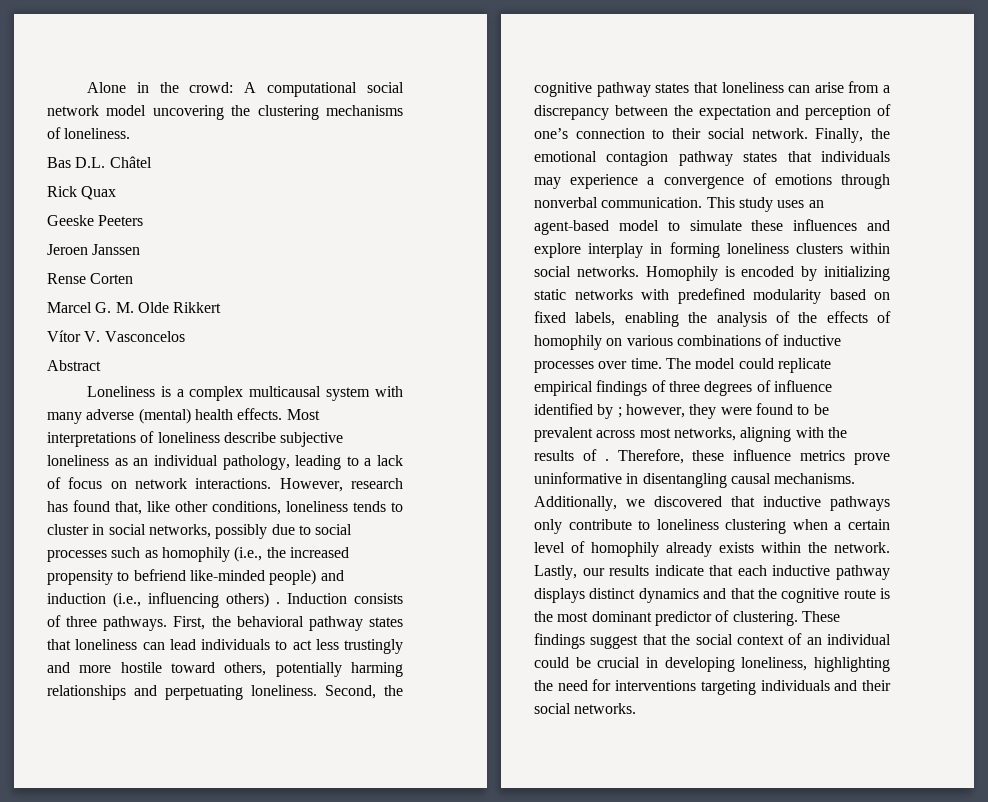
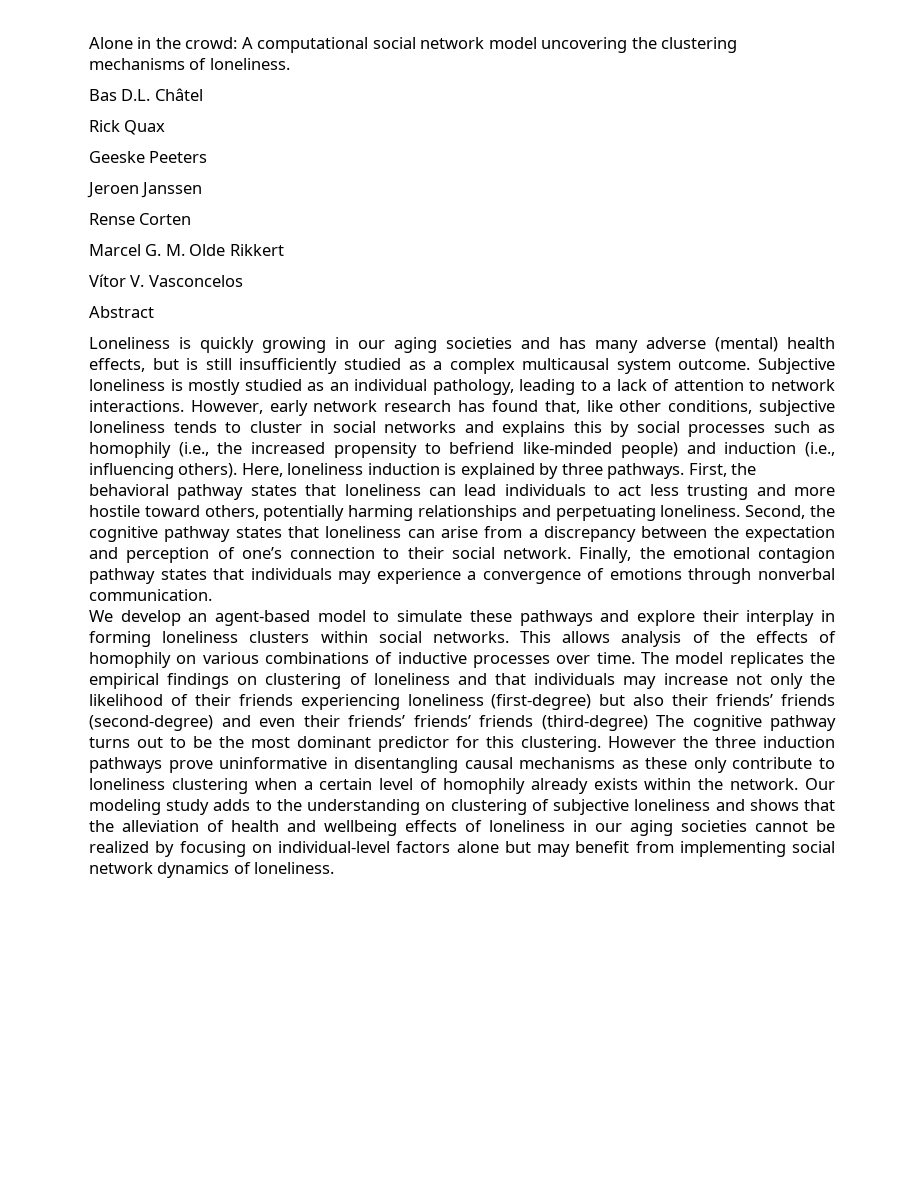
- Loneliness is a complex multicausal system with many adverse (mental) health effects. Most interpretations of loneliness describe subjective loneliness as an individual pathology, leading to a lack of focus on network interactions.
+ Loneliness is quickly growing in our aging societies and has many adverse (mental) health effects, but is still insufficiently studied as a complex multicausal system outcome. Subjective loneliness is mostly studied as an individual pathology, leading to a lack of attention to network interactions.
- However, research has found that, like other conditions, loneliness tends to cluster in social networks, possibly due to social processes such as homophily (i.e., the increased propensity to befriend like-minded people) and induction (i.e., influencing others) . Induction consists of three pathways.
+ However, early network research has found that, like other conditions, subjective loneliness tends to cluster in social networks and explains this by social processes such as homophily (i.e., the increased propensity to befriend like-minded people) and induction (i.e., influencing others). Here, loneliness induction is explained by three pathways.
- First, the behavioral pathway states that loneliness can lead individuals to act less trustingly and more hostile toward others, potentially harming relationships and perpetuating loneliness.
+ First, the behavioral pathway states that loneliness can lead individuals to act less trusting and more hostile toward others, potentially harming relationships and perpetuating loneliness.
- Finally, the emotional contagion pathway states that individuals may experience a convergence of emotions through nonverbal communication. This study uses an agent-based model to simulate these influences and explore interplay in forming loneliness clusters within social networks.
+ Finally, the emotional contagion pathway states that individuals may experience a convergence of emotions through nonverbal communication.
+ We develop an agent-based model to simulate these pathways and explore their interplay in forming loneliness clusters within social networks.
- Homophily is encoded by initializing static networks with predefined modularity based on fixed labels, enabling the analysis of the effects of homophily on various combinations of inductive processes over time.
+ This allows analysis of the effects of homophily on various combinations of inductive processes over time.
- The model could replicate empirical findings of three degrees of influence identified by ; however, they were found to be prevalent across most networks, aligning with the results of . Therefore, these influence metrics prove uninformative in disentangling causal mechanisms. Additionally, we discovered that inductive pathways only contribute to loneliness clustering when a certain level of homophily already exists within the network.
+ The model replicates the empirical findings on clustering of loneliness and that individuals may increase not only the likelihood of their friends experiencing loneliness (first-degree) but also their friends’ friends (second-degree) and even their friends’ friends’ friends (third-degree) The cognitive pathway turns out to be the most dominant predictor for this clustering. However the three induction pathways prove uninformative in disentangling causal mechanisms as these only contribute to loneliness clustering when a certain level of homophily already exists within the network.
- Lastly, our results indicate that each inductive pathway displays distinct dynamics and that the cognitive route is the most dominant predictor of clustering. These findings suggest that the social context of an individual could be crucial in developing loneliness, highlighting the need for interventions targeting individuals and their social networks.
+ Our modeling study adds to the understanding on clustering of subjective loneliness and shows that the alleviation of health and wellbeing effects of loneliness in our aging societies cannot be realized by focusing on individual-level factors alone but may benefit from implementing social network dynamics of loneliness.

